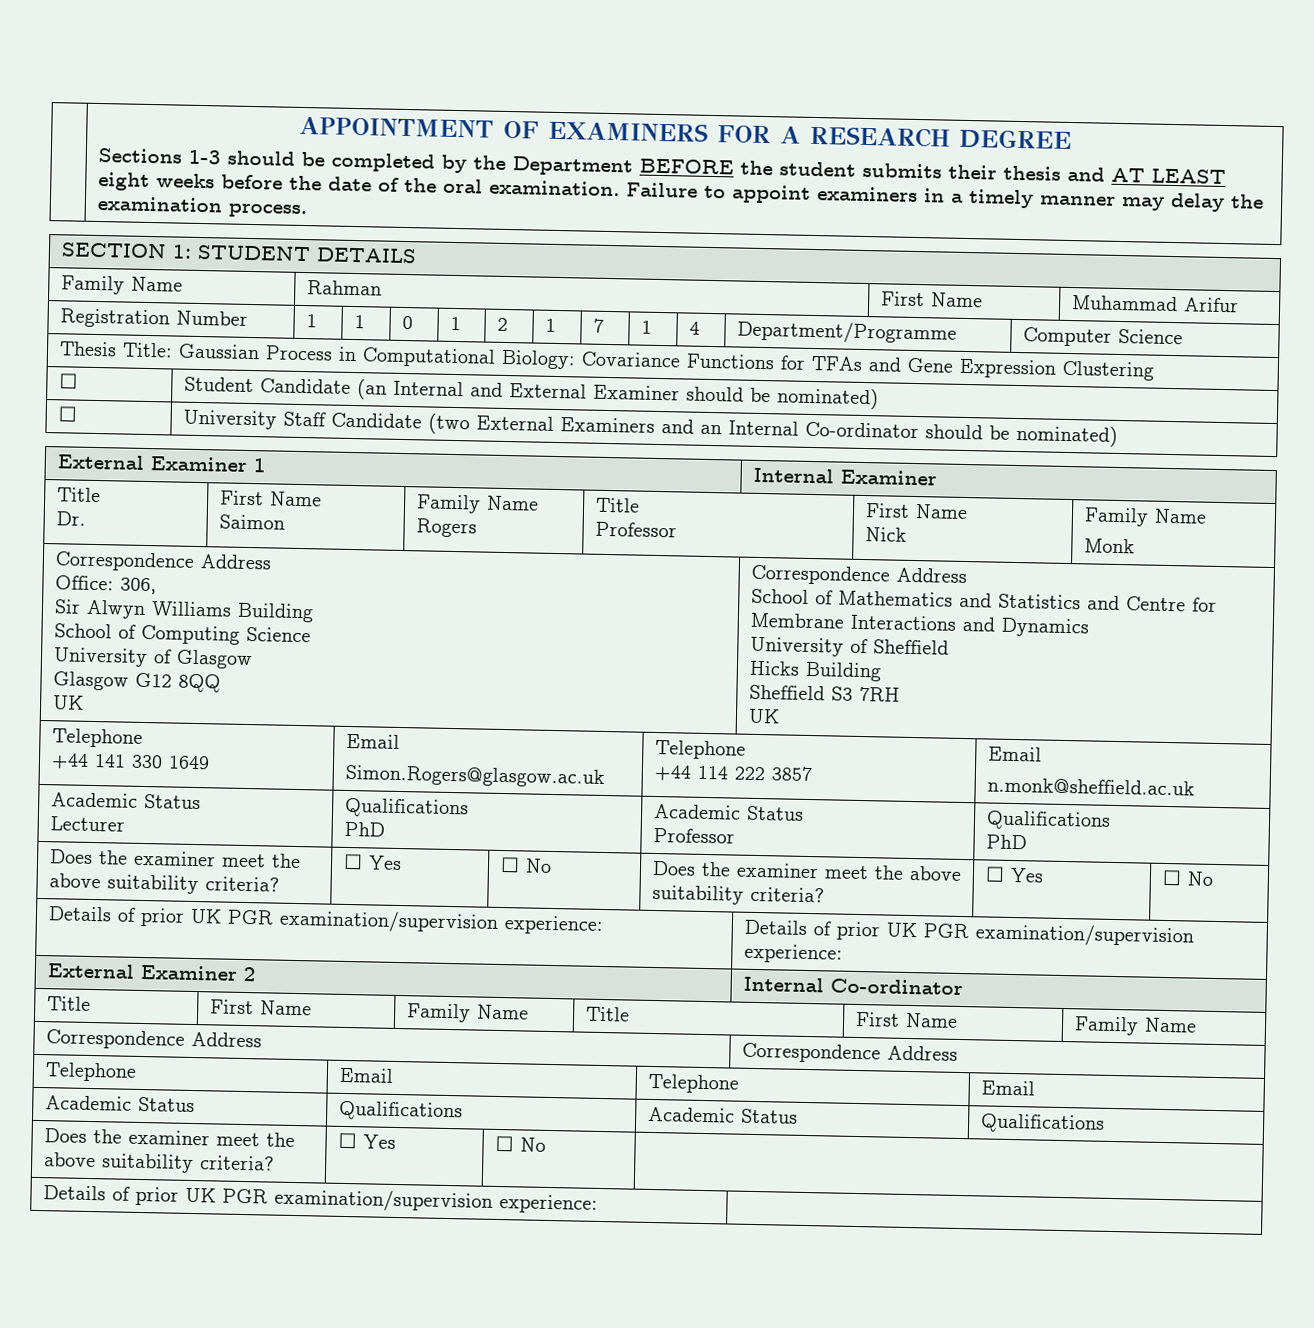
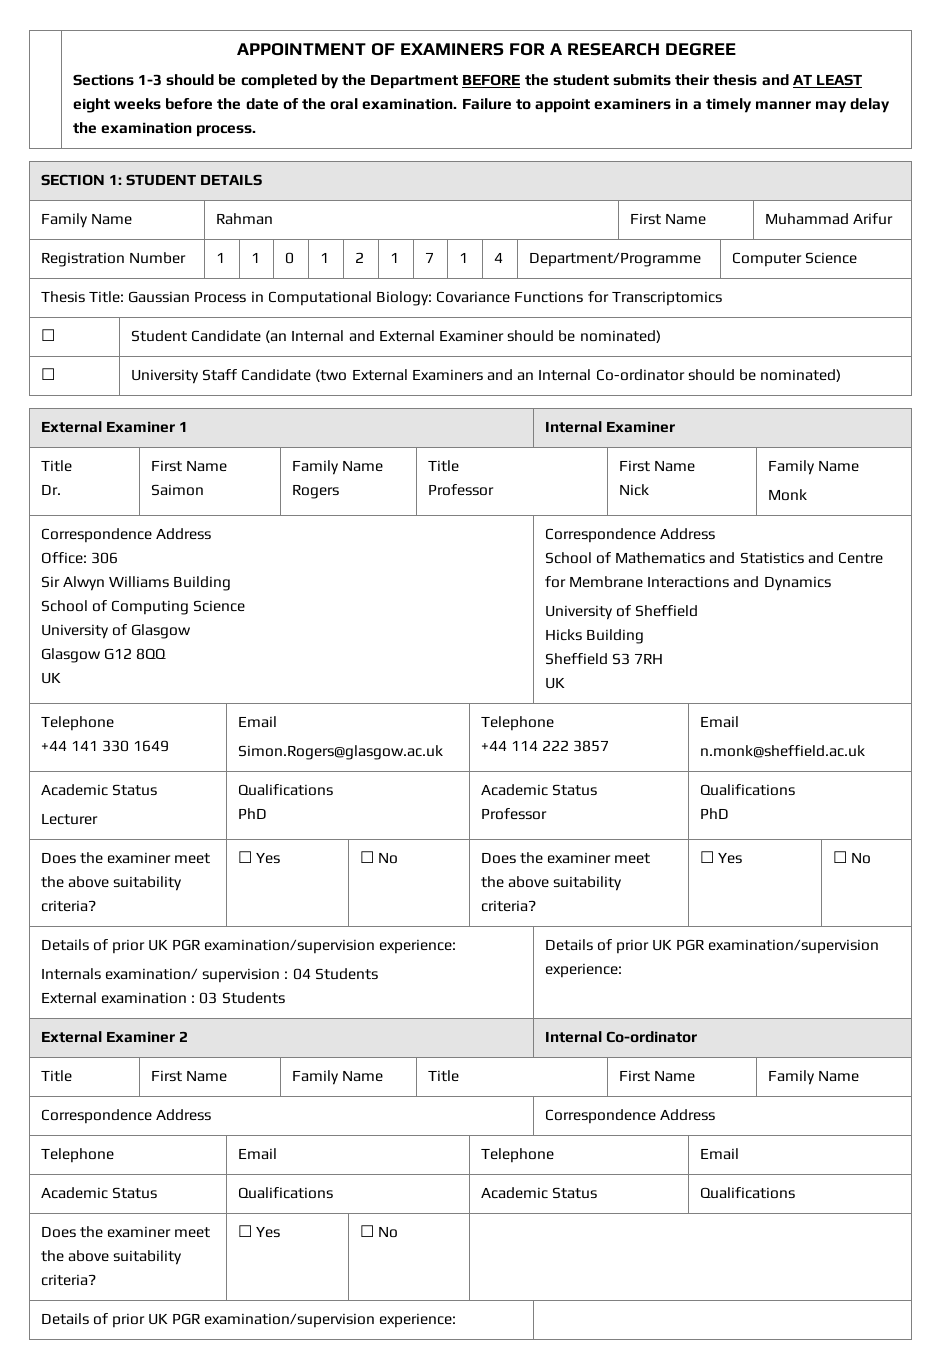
- Thesis Title: Gaussian Process in Computational Biology: Covariance Functions for TFAs and Gene Expression Clustering
+ Thesis Title: Gaussian Process in Computational Biology: Covariance Functions for Transcriptomics
- Office: 306,
+ Office: 306
  Does the examiner meet the above suitability criteria? | ☐ Yes | ☐ No | Does the examiner meet the above suitability criteria? | ☐ Yes | ☐ No
- Details of prior UK PGR examination/supervision experience: | Details of prior UK PGR examination/supervision experience:
+ Details of prior UK PGR examination/supervision experience:
+ Internals examination/ supervision : 04 Students
+ External examination : 03 Students | Details of prior UK PGR examination/supervision experience:

